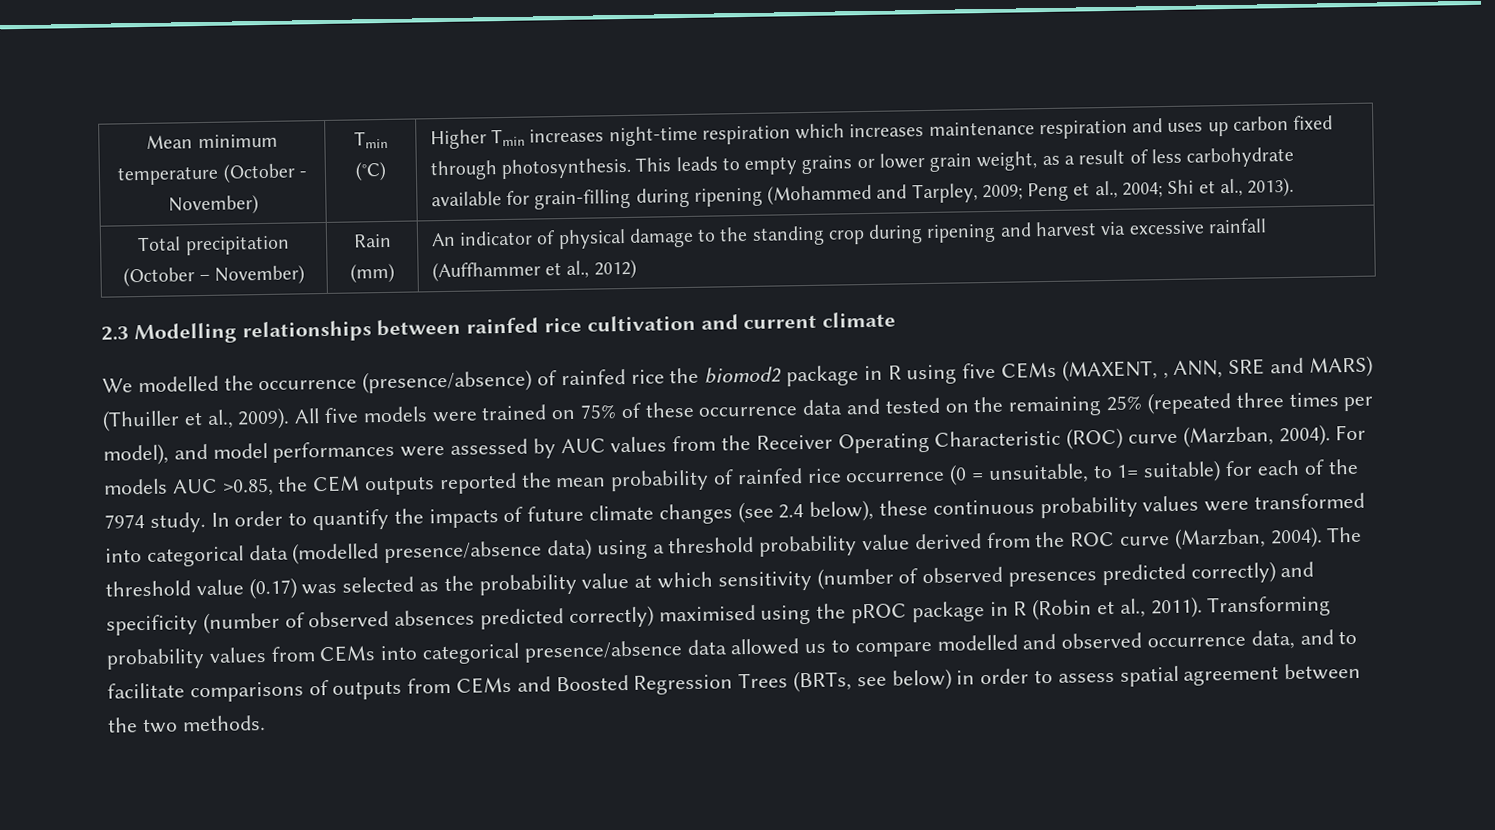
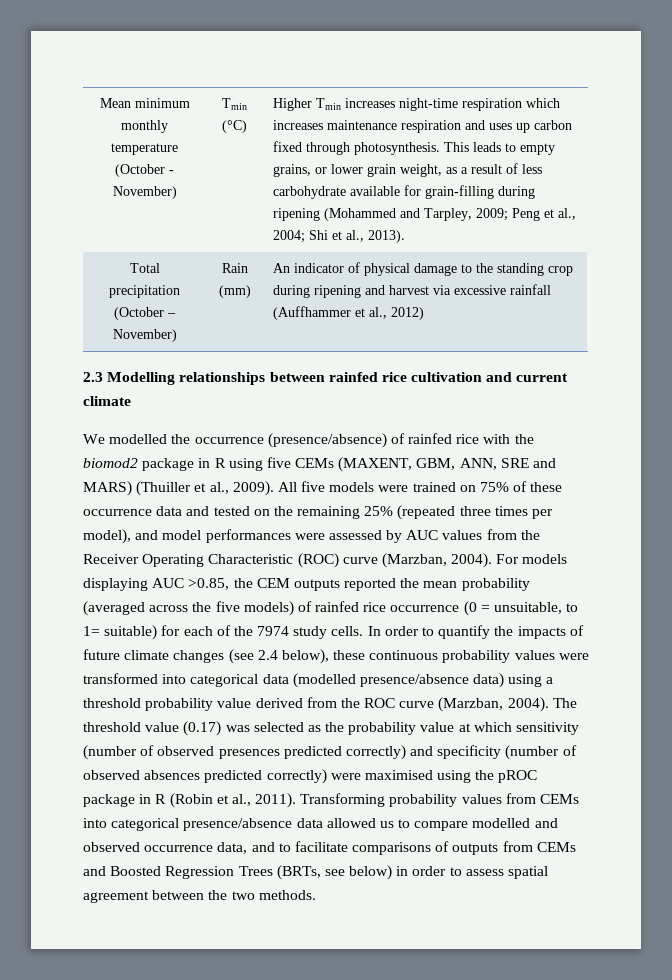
- Mean minimum temperature (October - November)
+ Mean minimum monthly temperature (October - November)
- This leads to empty grains or lower grain weight, as a result of less carbohydrate available for grain-filling during ripening (Mohammed and Tarpley, 2009; Peng et al., 2004; Shi et al., 2013).
+ This leads to empty grains, or lower grain weight, as a result of less carbohydrate available for grain-filling during ripening (Mohammed and Tarpley, 2009; Peng et al., 2004; Shi et al., 2013).
- We modelled the occurrence (presence/absence) of rainfed rice the biomod2 package in R using five CEMs (MAXENT, , ANN, SRE and MARS) (Thuiller et al., 2009).
+ We modelled the occurrence (presence/absence) of rainfed rice with the biomod2 package in R using five CEMs (MAXENT, GBM, ANN, SRE and MARS) (Thuiller et al., 2009).
- For models AUC >0.85, the CEM outputs reported the mean probability of rainfed rice occurrence (0 = unsuitable, to 1= suitable) for each of the 7974 study.
+ For models displaying AUC >0.85, the CEM outputs reported the mean probability (averaged across the five models) of rainfed rice occurrence (0 = unsuitable, to 1= suitable) for each of the 7974 study cells.
- The threshold value (0.17) was selected as the probability value at which sensitivity (number of observed presences predicted correctly) and specificity (number of observed absences predicted correctly) maximised using the pROC package in R (Robin et al., 2011).
+ The threshold value (0.17) was selected as the probability value at which sensitivity (number of observed presences predicted correctly) and specificity (number of observed absences predicted correctly) were maximised using the pROC package in R (Robin et al., 2011).

